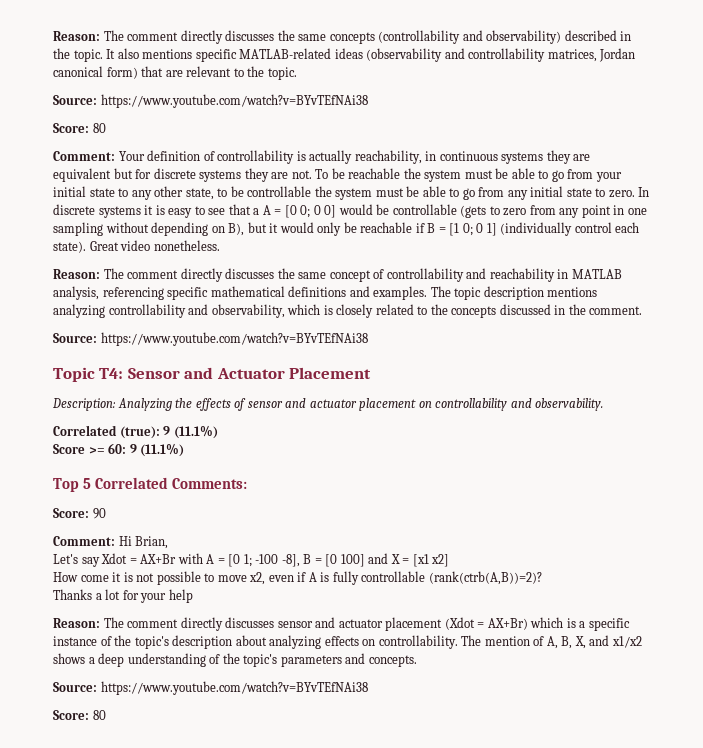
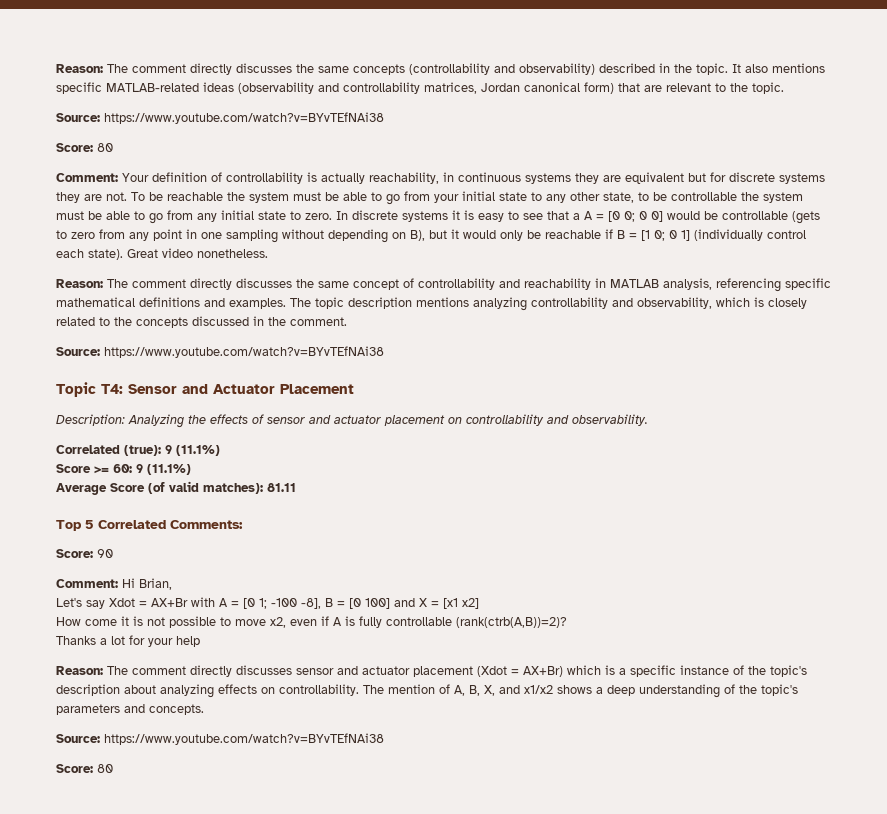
+ Average Score (of valid matches): 81.11

